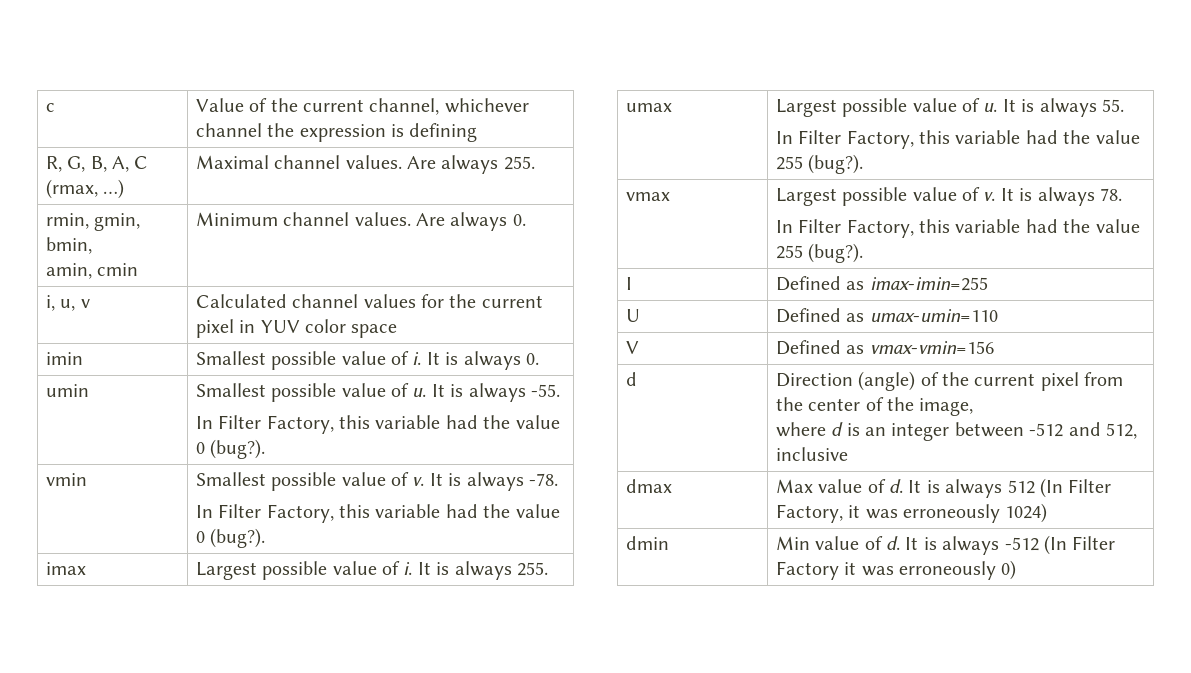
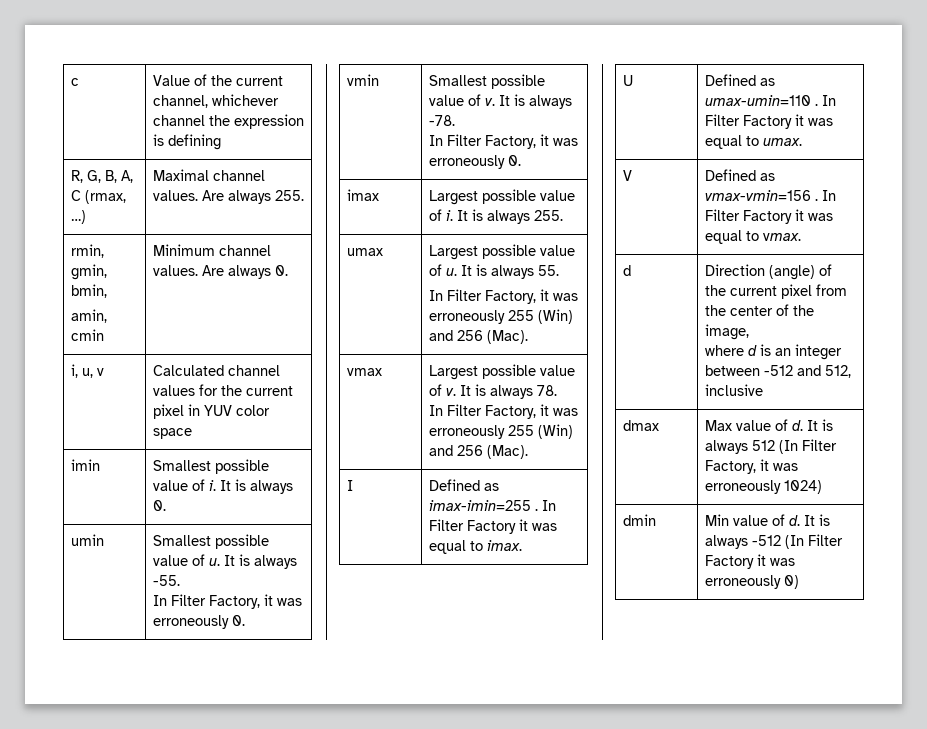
  umin | Smallest possible value of u. It is always -55.
- In Filter Factory, this variable had the value 0 (bug?).
+ In Filter Factory, it was erroneously 0.
  vmin | Smallest possible value of v. It is always -78.
- In Filter Factory, this variable had the value 0 (bug?).
+ In Filter Factory, it was erroneously 0.
  umax | Largest possible value of u. It is always 55.
- In Filter Factory, this variable had the value 255 (bug?).
+ In Filter Factory, it was erroneously 255 (Win) and 256 (Mac).
  vmax | Largest possible value of v. It is always 78.
- In Filter Factory, this variable had the value 255 (bug?).
- I | Defined as imax-imin=255
- U | Defined as umax-umin=110
- V | Defined as vmax-vmin=156
+ In Filter Factory, it was erroneously 255 (Win) and 256 (Mac).
+ I | Defined as imax-imin=255 . In Filter Factory it was equal to imax.
+ U | Defined as umax-umin=110 . In Filter Factory it was equal to umax.
+ V | Defined as vmax-vmin=156 . In Filter Factory it was equal to vmax.

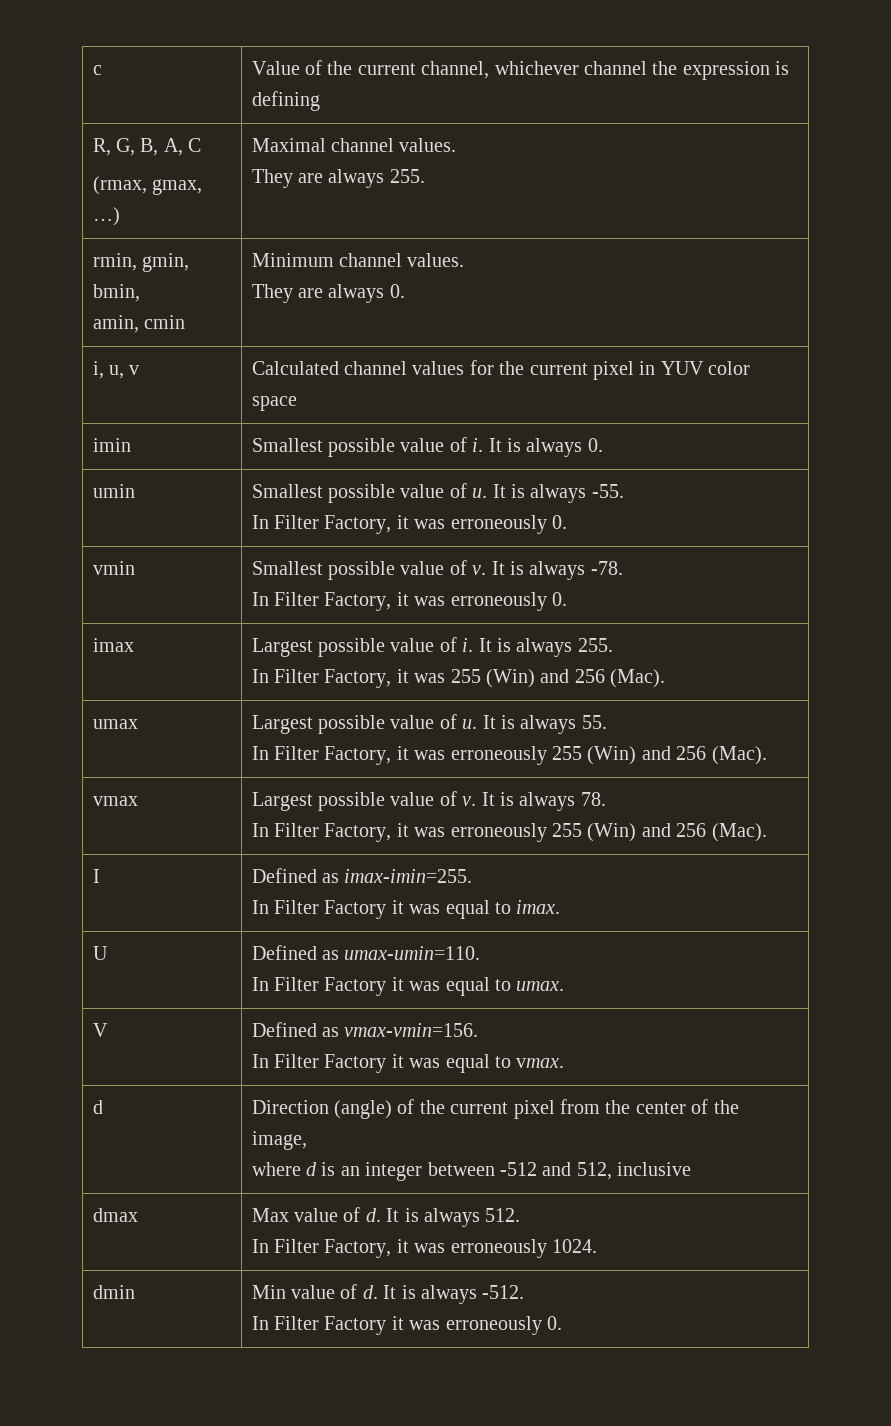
- R, G, B, A, C (rmax, …) | Maximal channel values. Are always 255.
+ R, G, B, A, C
+ (rmax, gmax, …) | Maximal channel values.
+ They are always 255.
  rmin, gmin, bmin,
- amin, cmin | Minimum channel values. Are always 0.
+ amin, cmin | Minimum channel values.
+ They are always 0.
  imax | Largest possible value of i. It is always 255.
+ In Filter Factory, it was 255 (Win) and 256 (Mac).
- I | Defined as imax-imin=255 . In Filter Factory it was equal to imax.
+ I | Defined as imax-imin=255.
+ In Filter Factory it was equal to imax.
- U | Defined as umax-umin=110 . In Filter Factory it was equal to umax.
+ U | Defined as umax-umin=110.
+ In Filter Factory it was equal to umax.
- V | Defined as vmax-vmin=156 . In Filter Factory it was equal to vmax.
+ V | Defined as vmax-vmin=156.
+ In Filter Factory it was equal to vmax.
- dmax | Max value of d. It is always 512 (In Filter Factory, it was erroneously 1024)
+ dmax | Max value of d. It is always 512.
+ In Filter Factory, it was erroneously 1024.
- dmin | Min value of d. It is always -512 (In Filter Factory it was erroneously 0)
+ dmin | Min value of d. It is always -512.
+ In Filter Factory it was erroneously 0.

